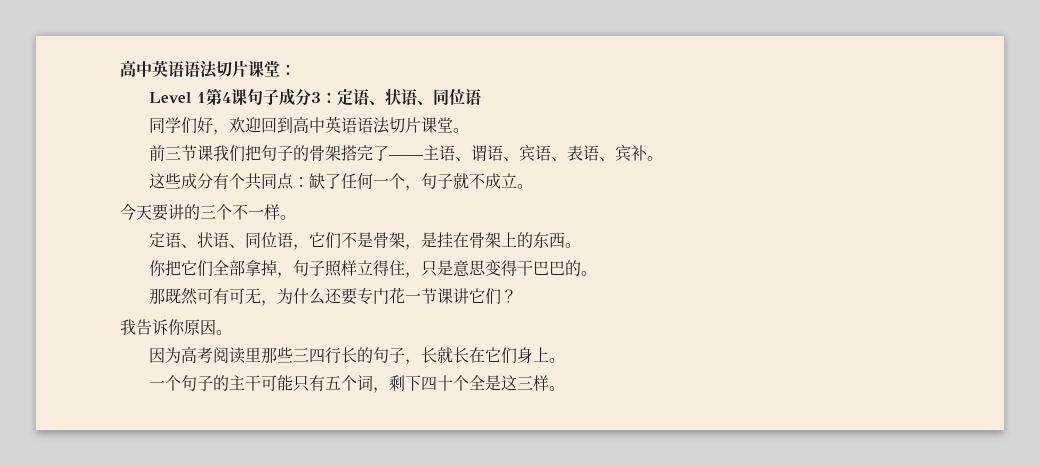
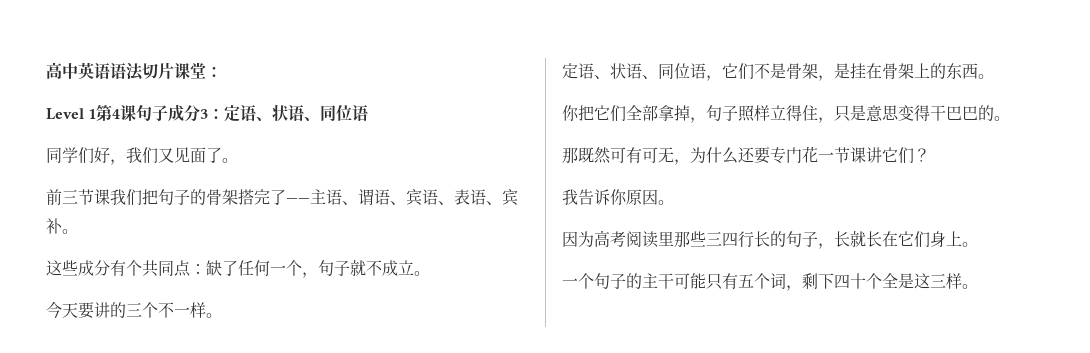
- 同学们好，欢迎回到高中英语语法切片课堂。
+ 同学们好，我们又见面了。

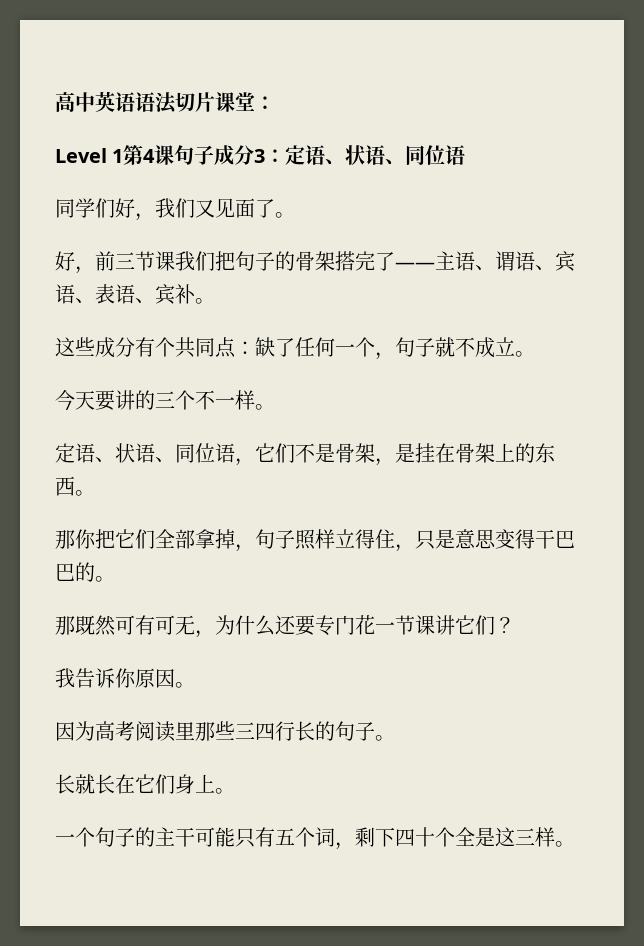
- 前三节课我们把句子的骨架搭完了——主语、谓语、宾语、表语、宾补。
+ 好，前三节课我们把句子的骨架搭完了——主语、谓语、宾语、表语、宾补。
- 你把它们全部拿掉，句子照样立得住，只是意思变得干巴巴的。
+ 那你把它们全部拿掉，句子照样立得住，只是意思变得干巴巴的。
- 因为高考阅读里那些三四行长的句子，长就长在它们身上。
+ 因为高考阅读里那些三四行长的句子。
+ 长就长在它们身上。

